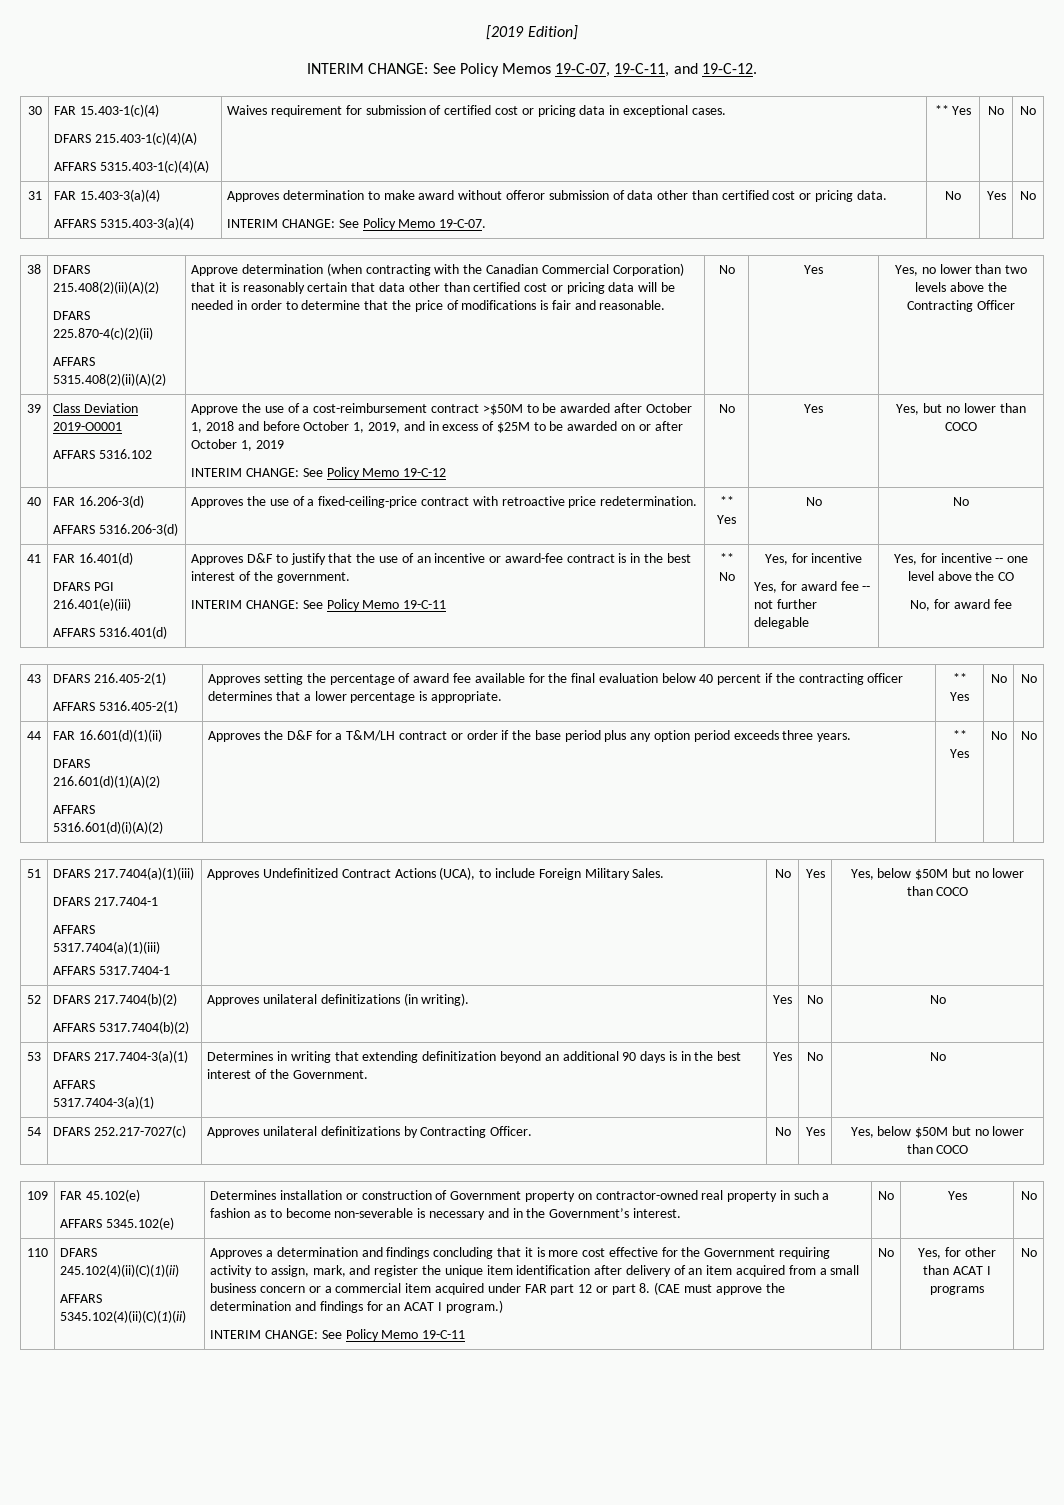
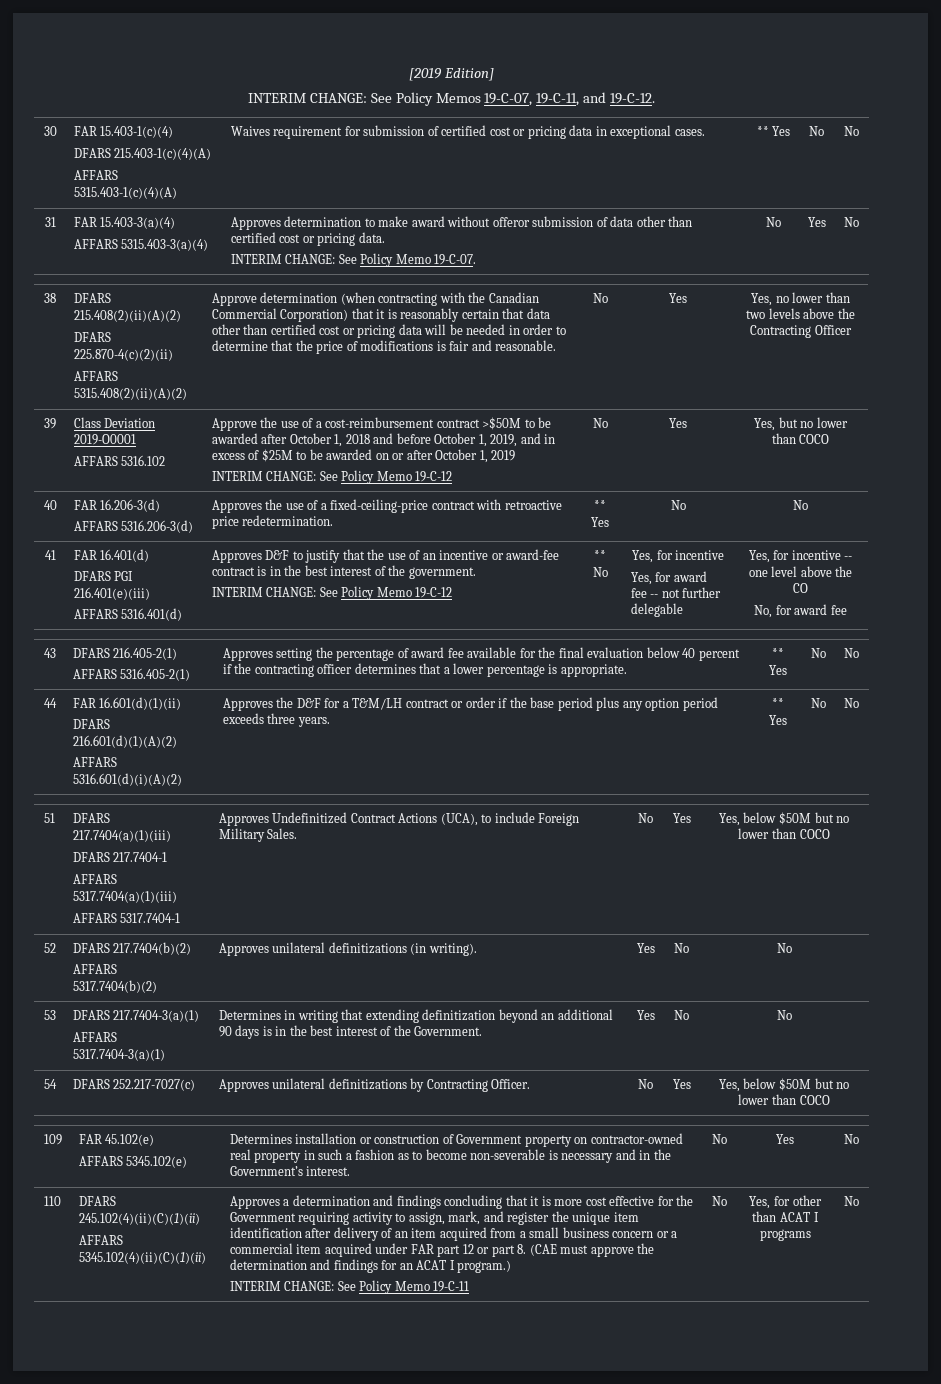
  Approves D&F to justify that the use of an incentive or award-fee contract is in the best interest of the government.
- INTERIM CHANGE: See Policy Memo 19-C-11
+ INTERIM CHANGE: See Policy Memo 19-C-12

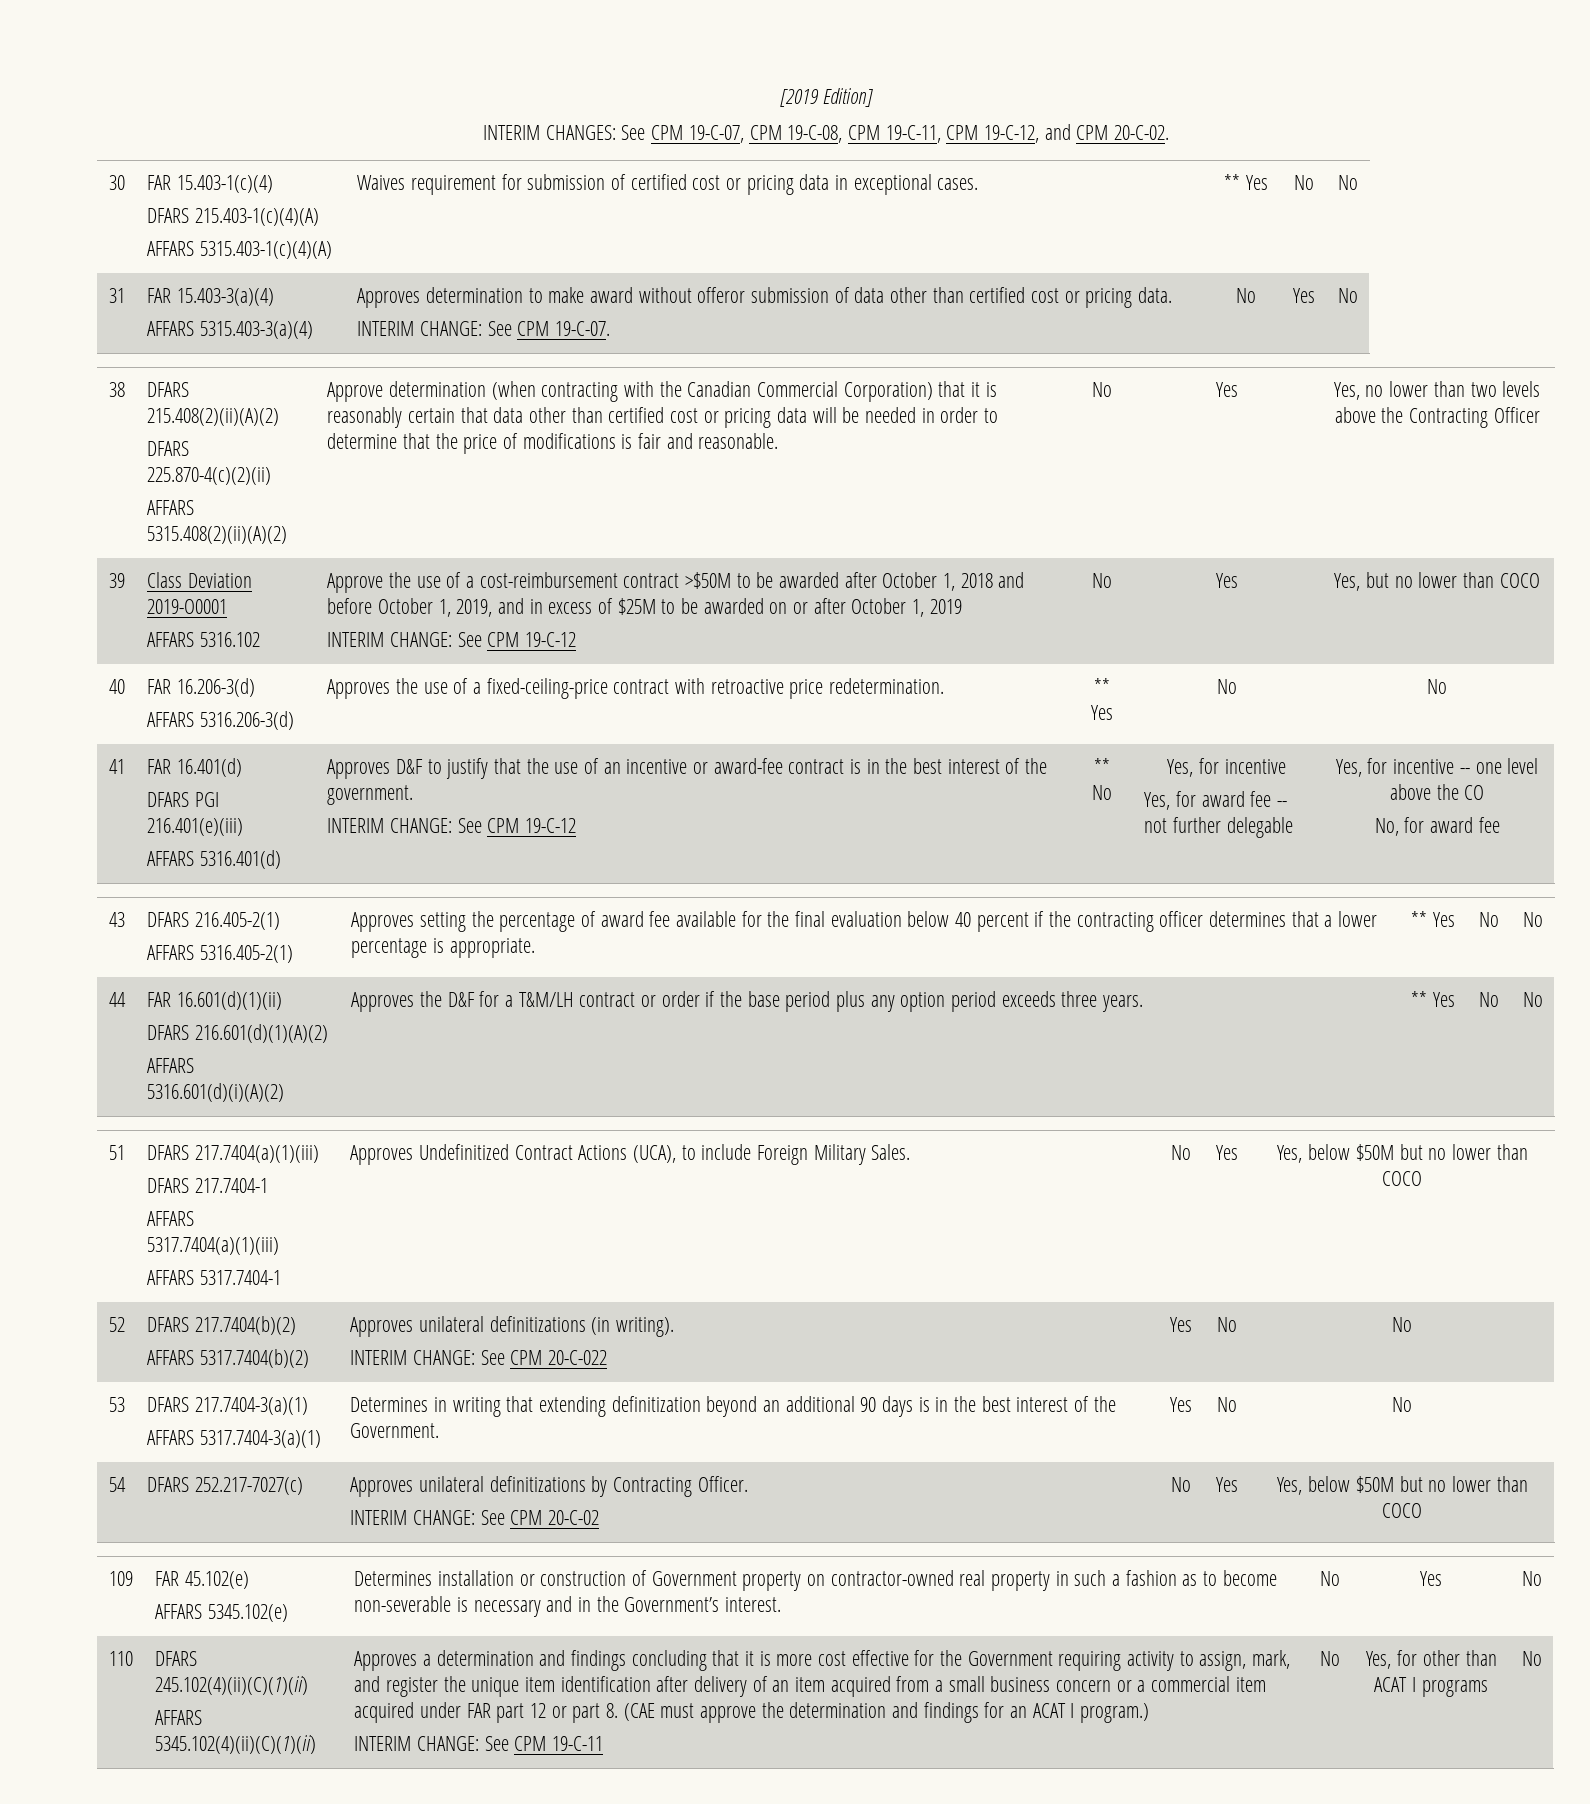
- INTERIM CHANGE: See Policy Memos 19-C-07, 19-C-11, and 19-C-12.
+ INTERIM CHANGES: See CPM 19-C-07, CPM 19-C-08, CPM 19-C-11, CPM 19-C-12, and CPM 20-C-02.
  31 | FAR 15.403-3(a)(4)
  AFFARS 5315.403-3(a)(4) | Approves determination to make award without offeror submission of data other than certified cost or pricing data.
- INTERIM CHANGE: See Policy Memo 19-C-07. | No | Yes | No
+ INTERIM CHANGE: See CPM 19-C-07. | No | Yes | No
  Approve the use of a cost-reimbursement contract >$50M to be awarded after October 1, 2018 and before October 1, 2019, and in excess of $25M to be awarded on or after October 1, 2019
- INTERIM CHANGE: See Policy Memo 19-C-12
+ INTERIM CHANGE: See CPM 19-C-12
  Approves D&F to justify that the use of an incentive or award-fee contract is in the best interest of the government.
- INTERIM CHANGE: See Policy Memo 19-C-12
+ INTERIM CHANGE: See CPM 19-C-12
  52 | DFARS 217.7404(b)(2)
- AFFARS 5317.7404(b)(2) | Approves unilateral definitizations (in writing). | Yes | No | No
+ AFFARS 5317.7404(b)(2) | Approves unilateral definitizations (in writing).
+ INTERIM CHANGE: See CPM 20-C-022 | Yes | No | No
- 54 | DFARS 252.217-7027(c) | Approves unilateral definitizations by Contracting Officer. | No | Yes | Yes, below $50M but no lower than COCO
+ 54 | DFARS 252.217-7027(c) | Approves unilateral definitizations by Contracting Officer.
+ INTERIM CHANGE: See CPM 20-C-02 | No | Yes | Yes, below $50M but no lower than COCO
- INTERIM CHANGE: See Policy Memo 19-C-11
+ INTERIM CHANGE: See CPM 19-C-11

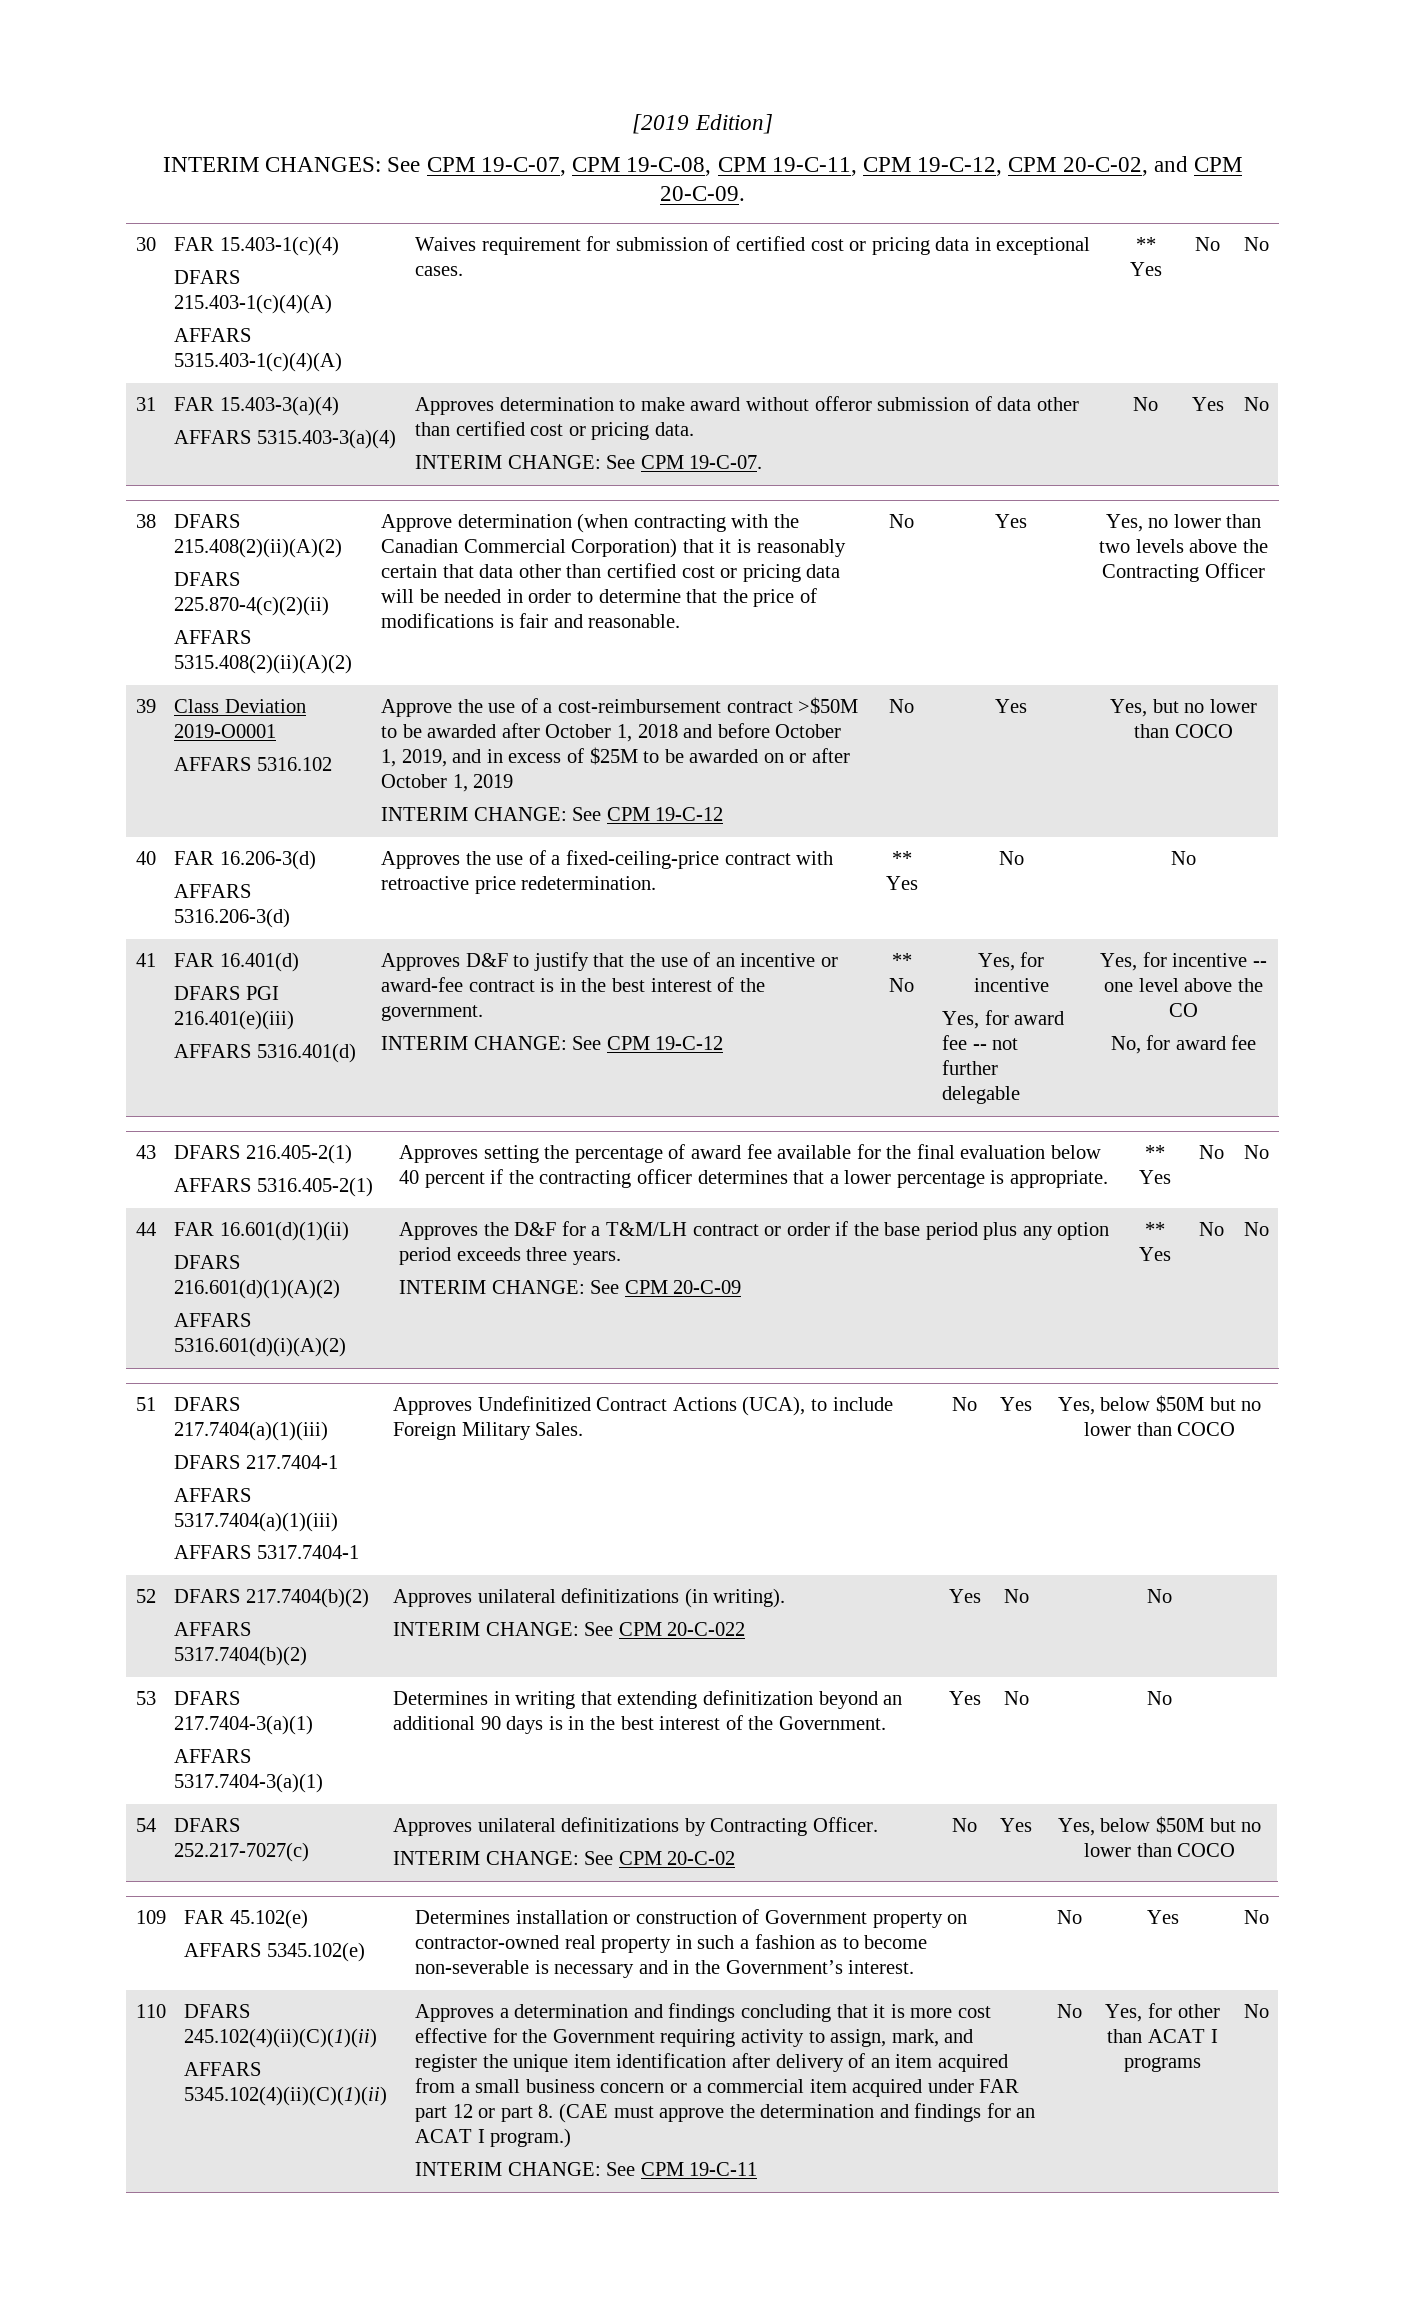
- INTERIM CHANGES: See CPM 19-C-07, CPM 19-C-08, CPM 19-C-11, CPM 19-C-12, and CPM 20-C-02.
+ INTERIM CHANGES: See CPM 19-C-07, CPM 19-C-08, CPM 19-C-11, CPM 19-C-12, CPM 20-C-02, and CPM 20-C-09.
  44 | FAR 16.601(d)(1)(ii)
  DFARS 216.601(d)(1)(A)(2)
- AFFARS 5316.601(d)(i)(A)(2) | Approves the D&F for a T&M/LH contract or order if the base period plus any option period exceeds three years. | ** Yes | No | No
+ AFFARS 5316.601(d)(i)(A)(2) | Approves the D&F for a T&M/LH contract or order if the base period plus any option period exceeds three years.
+ INTERIM CHANGE: See CPM 20-C-09 | ** Yes | No | No

